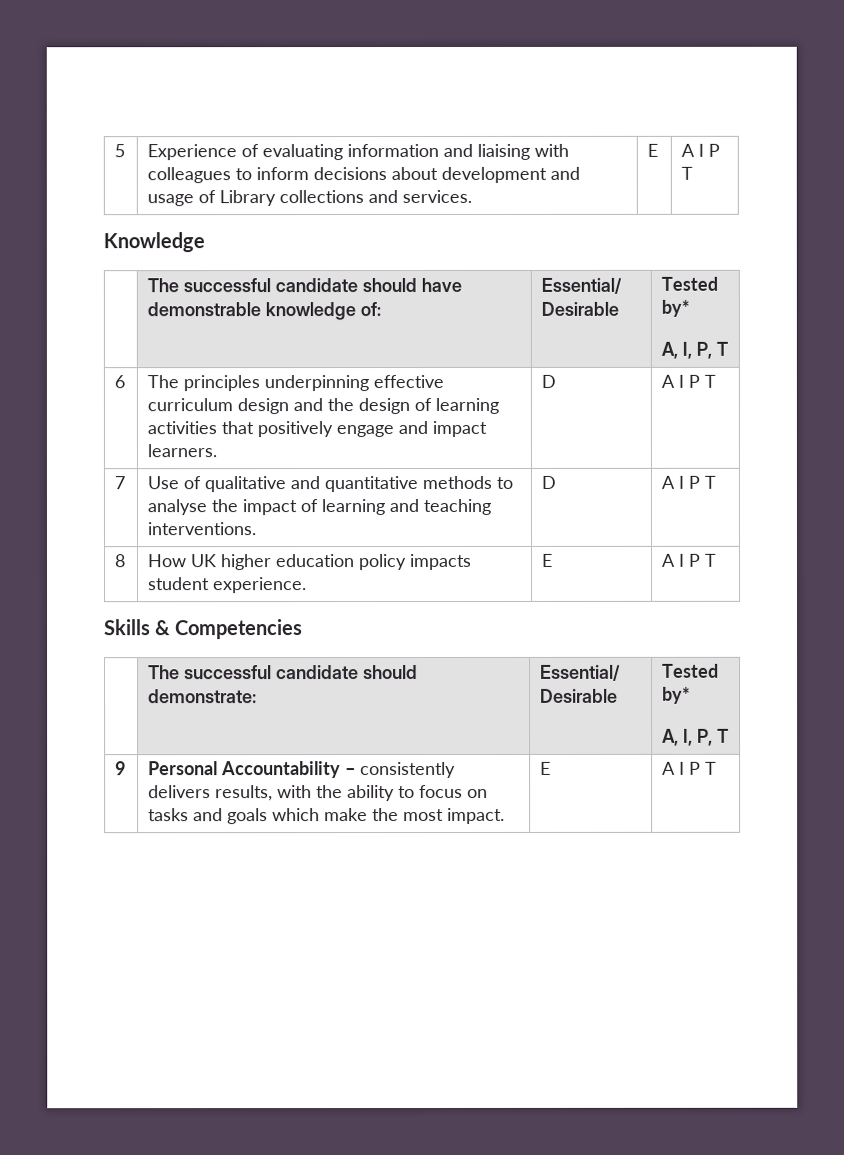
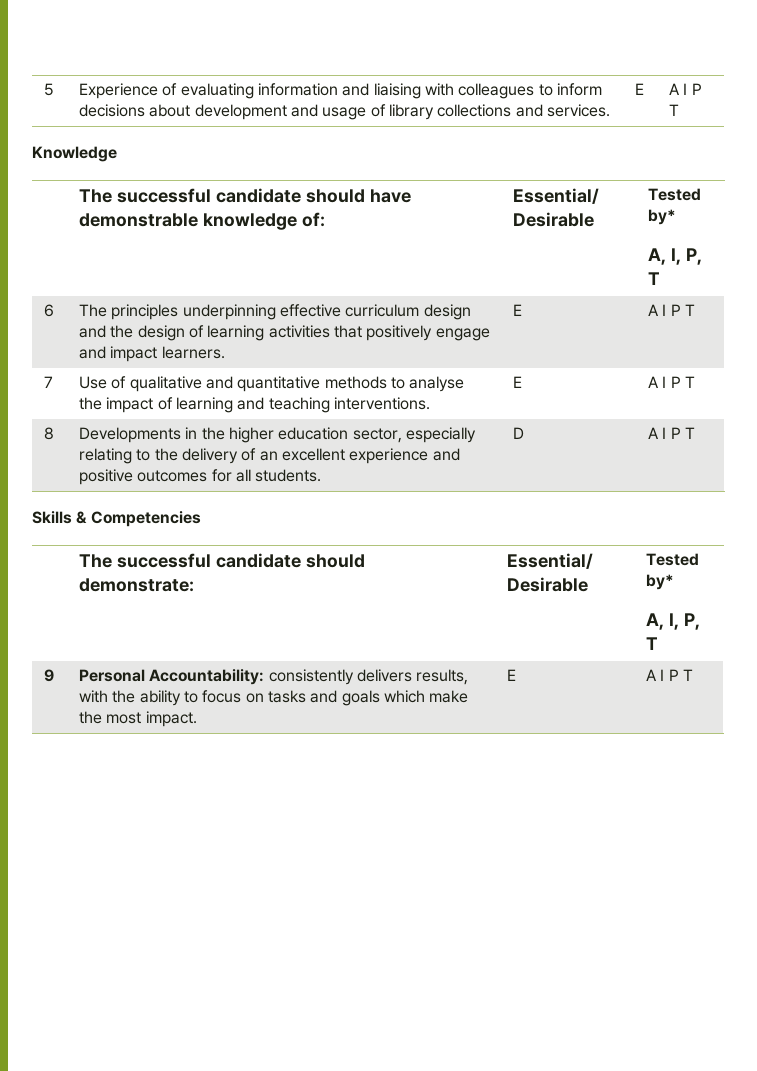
- 5 | Experience of evaluating information and liaising with colleagues to inform decisions about development and usage of Library collections and services. | E | A I P T
+ 5 | Experience of evaluating information and liaising with colleagues to inform decisions about development and usage of library collections and services. | E | A I P T
- 6 | The principles underpinning effective curriculum design and the design of learning activities that positively engage and impact learners. | D | A I P T
+ 6 | The principles underpinning effective curriculum design and the design of learning activities that positively engage and impact learners. | E | A I P T
- 7 | Use of qualitative and quantitative methods to analyse the impact of learning and teaching interventions. | D | A I P T
+ 7 | Use of qualitative and quantitative methods to analyse the impact of learning and teaching interventions. | E | A I P T
- 8 | How UK higher education policy impacts student experience. | E | A I P T
+ 8 | Developments in the higher education sector, especially relating to the delivery of an excellent experience and positive outcomes for all students. | D | A I P T
- 9 | Personal Accountability – consistently delivers results, with the ability to focus on tasks and goals which make the most impact. | E | A I P T
+ 9 | Personal Accountability: consistently delivers results, with the ability to focus on tasks and goals which make the most impact. | E | A I P T

